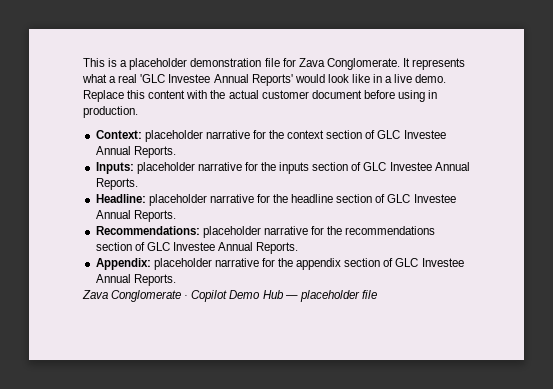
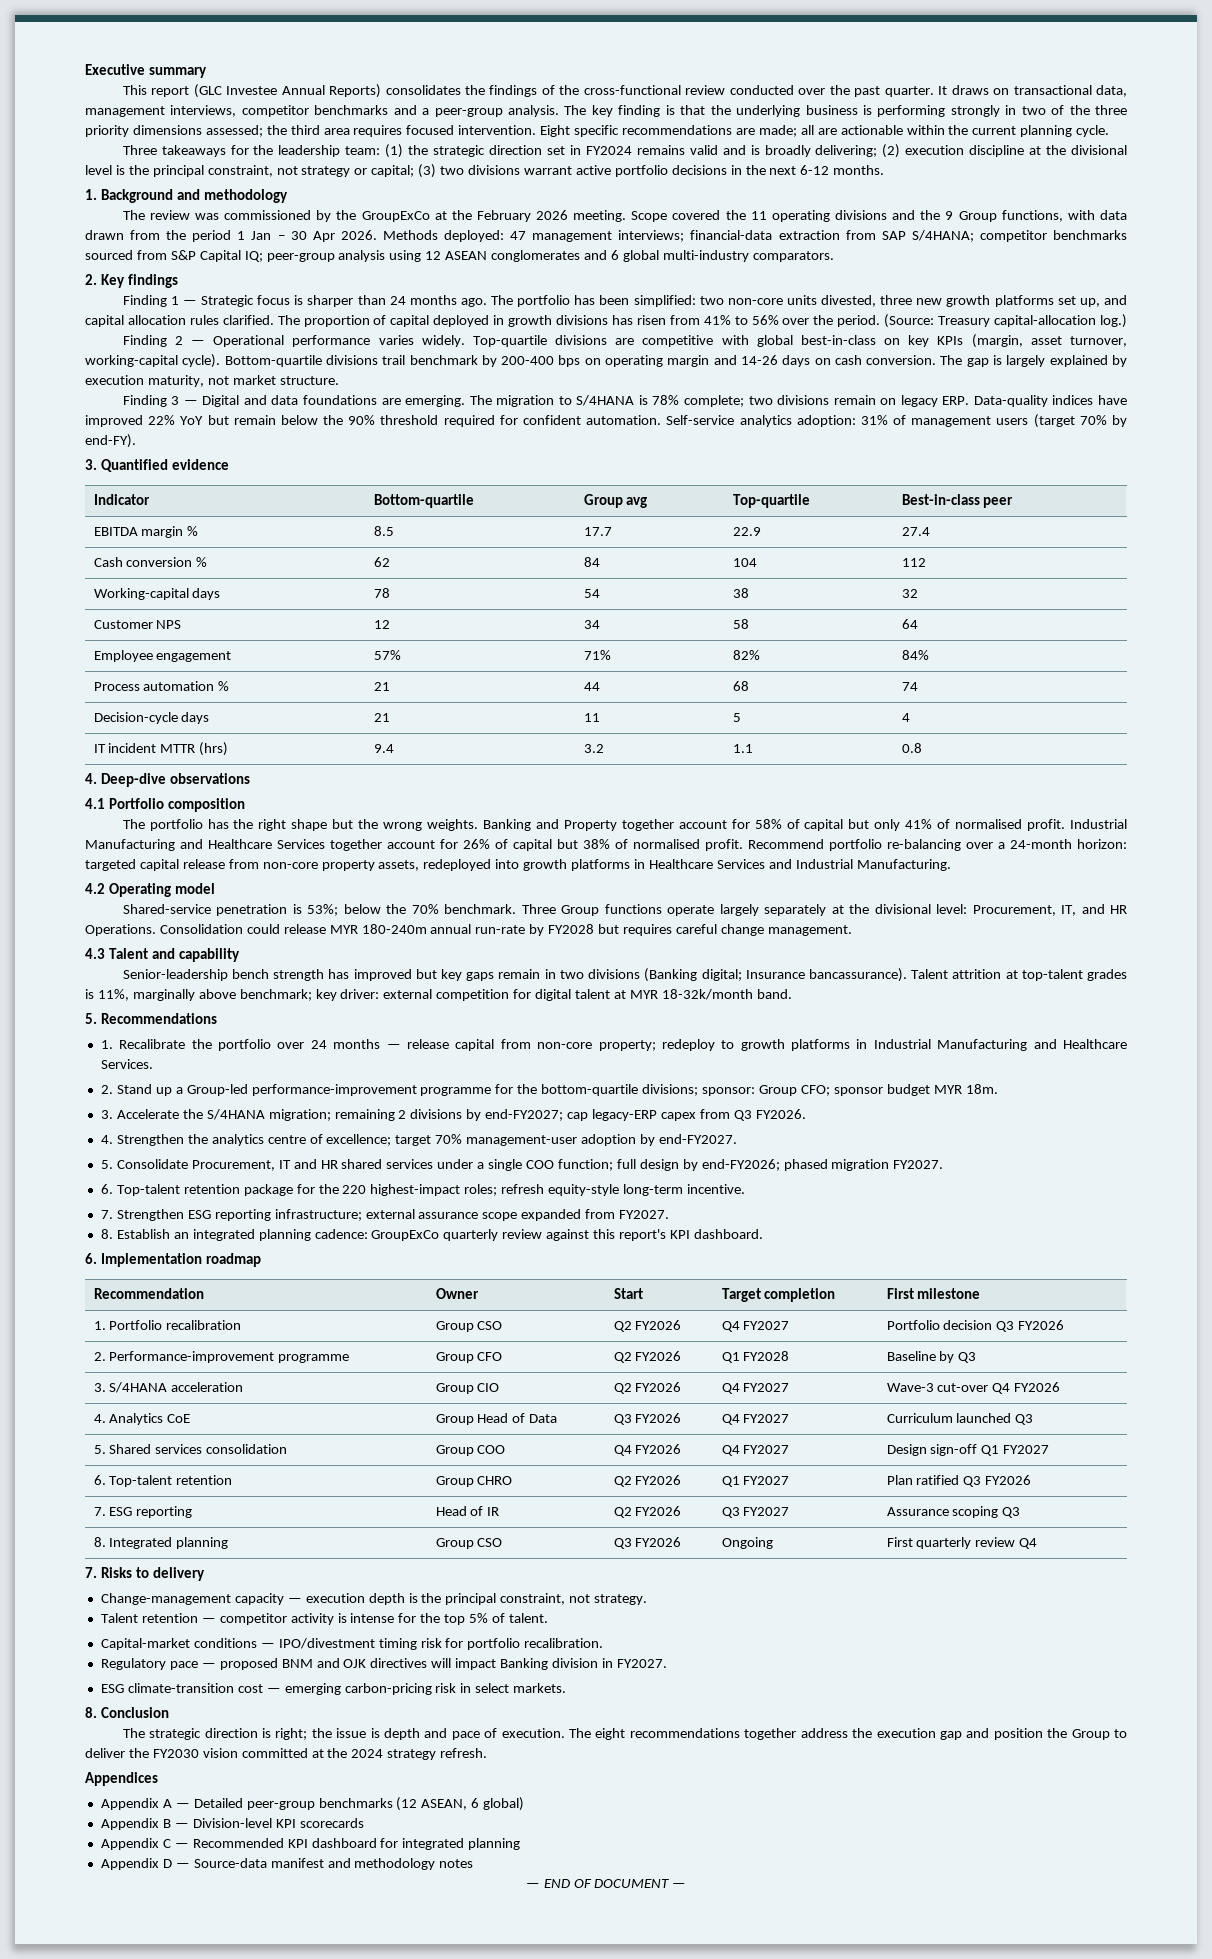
- This is a placeholder demonstration file for Zava Conglomerate. It represents what a real 'GLC Investee Annual Reports' would look like in a live demo. Replace this content with the actual customer document before using in production.
- Context: placeholder narrative for the context section of GLC Investee Annual Reports.
- Inputs: placeholder narrative for the inputs section of GLC Investee Annual Reports.
- Headline: placeholder narrative for the headline section of GLC Investee Annual Reports.
- Recommendations: placeholder narrative for the recommendations section of GLC Investee Annual Reports.
- Appendix: placeholder narrative for the appendix section of GLC Investee Annual Reports.
- Zava Conglomerate · Copilot Demo Hub — placeholder file
+ Executive summary
+ This report (GLC Investee Annual Reports) consolidates the findings of the cross-functional review conducted over the past quarter. It draws on transactional data, management interviews, competitor benchmarks and a peer-group analysis. The key finding is that the underlying business is performing strongly in two of the three priority dimensions assessed; the third area requires focused intervention. Eight specific recommendations are made; all are actionable within the current planning cycle.
+ Three takeaways for the leadership team: (1) the strategic direction set in FY2024 remains valid and is broadly delivering; (2) execution discipline at the divisional level is the principal constraint, not strategy or capital; (3) two divisions warrant active portfolio decisions in the next 6-12 months.
+ 1. Background and methodology
+ The review was commissioned by the GroupExCo at the February 2026 meeting. Scope covered the 11 operating divisions and the 9 Group functions, with data drawn from the period 1 Jan – 30 Apr 2026. Methods deployed: 47 management interviews; financial-data extraction from SAP S/4HANA; competitor benchmarks sourced from S&P Capital IQ; peer-group analysis using 12 ASEAN conglomerates and 6 global multi-industry comparators.
+ 2. Key findings
+ Finding 1 — Strategic focus is sharper than 24 months ago. The portfolio has been simplified: two non-core units divested, three new growth platforms set up, and capital allocation rules clarified. The proportion of capital deployed in growth divisions has risen from 41% to 56% over the period. (Source: Treasury capital-allocation log.)
+ Finding 2 — Operational performance varies widely. Top-quartile divisions are competitive with global best-in-class on key KPIs (margin, asset turnover, working-capital cycle). Bottom-quartile divisions trail benchmark by 200-400 bps on operating margin and 14-26 days on cash conversion. The gap is largely explained by execution maturity, not market structure.
+ Finding 3 — Digital and data foundations are emerging. The migration to S/4HANA is 78% complete; two divisions remain on legacy ERP. Data-quality indices have improved 22% YoY but remain below the 90% threshold required for confident automation. Self-service analytics adoption: 31% of management users (target 70% by end-FY).
+ 3. Quantified evidence
+ Indicator | Bottom-quartile | Group avg | Top-quartile | Best-in-class peer
+ EBITDA margin % | 8.5 | 17.7 | 22.9 | 27.4
+ Cash conversion % | 62 | 84 | 104 | 112
+ Working-capital days | 78 | 54 | 38 | 32
+ Customer NPS | 12 | 34 | 58 | 64
+ Employee engagement | 57% | 71% | 82% | 84%
+ Process automation % | 21 | 44 | 68 | 74
+ Decision-cycle days | 21 | 11 | 5 | 4
+ IT incident MTTR (hrs) | 9.4 | 3.2 | 1.1 | 0.8
+ 4. Deep-dive observations
+ 4.1 Portfolio composition
+ The portfolio has the right shape but the wrong weights. Banking and Property together account for 58% of capital but only 41% of normalised profit. Industrial Manufacturing and Healthcare Services together account for 26% of capital but 38% of normalised profit. Recommend portfolio re-balancing over a 24-month horizon: targeted capital release from non-core property assets, redeployed into growth platforms in Healthcare Services and Industrial Manufacturing.
+ 4.2 Operating model
+ Shared-service penetration is 53%; below the 70% benchmark. Three Group functions operate largely separately at the divisional level: Procurement, IT, and HR Operations. Consolidation could release MYR 180-240m annual run-rate by FY2028 but requires careful change management.
+ 4.3 Talent and capability
+ Senior-leadership bench strength has improved but key gaps remain in two divisions (Banking digital; Insurance bancassurance). Talent attrition at top-talent grades is 11%, marginally above benchmark; key driver: external competition for digital talent at MYR 18-32k/month band.
+ 5. Recommendations
+ 1. Recalibrate the portfolio over 24 months — release capital from non-core property; redeploy to growth platforms in Industrial Manufacturing and Healthcare Services.
+ 2. Stand up a Group-led performance-improvement programme for the bottom-quartile divisions; sponsor: Group CFO; sponsor budget MYR 18m.
+ 3. Accelerate the S/4HANA migration; remaining 2 divisions by end-FY2027; cap legacy-ERP capex from Q3 FY2026.
+ 4. Strengthen the analytics centre of excellence; target 70% management-user adoption by end-FY2027.
+ 5. Consolidate Procurement, IT and HR shared services under a single COO function; full design by end-FY2026; phased migration FY2027.
+ 6. Top-talent retention package for the 220 highest-impact roles; refresh equity-style long-term incentive.
+ 7. Strengthen ESG reporting infrastructure; external assurance scope expanded from FY2027.
+ 8. Establish an integrated planning cadence: GroupExCo quarterly review against this report's KPI dashboard.
+ 6. Implementation roadmap
+ Recommendation | Owner | Start | Target completion | First milestone
+ 1. Portfolio recalibration | Group CSO | Q2 FY2026 | Q4 FY2027 | Portfolio decision Q3 FY2026
+ 2. Performance-improvement programme | Group CFO | Q2 FY2026 | Q1 FY2028 | Baseline by Q3
+ 3. S/4HANA acceleration | Group CIO | Q2 FY2026 | Q4 FY2027 | Wave-3 cut-over Q4 FY2026
+ 4. Analytics CoE | Group Head of Data | Q3 FY2026 | Q4 FY2027 | Curriculum launched Q3
+ 5. Shared services consolidation | Group COO | Q4 FY2026 | Q4 FY2027 | Design sign-off Q1 FY2027
+ 6. Top-talent retention | Group CHRO | Q2 FY2026 | Q1 FY2027 | Plan ratified Q3 FY2026
+ 7. ESG reporting | Head of IR | Q2 FY2026 | Q3 FY2027 | Assurance scoping Q3
+ 8. Integrated planning | Group CSO | Q3 FY2026 | Ongoing | First quarterly review Q4
+ 7. Risks to delivery
+ Change-management capacity — execution depth is the principal constraint, not strategy.
+ Talent retention — competitor activity is intense for the top 5% of talent.
+ Capital-market conditions — IPO/divestment timing risk for portfolio recalibration.
+ Regulatory pace — proposed BNM and OJK directives will impact Banking division in FY2027.
+ ESG climate-transition cost — emerging carbon-pricing risk in select markets.
+ 8. Conclusion
+ The strategic direction is right; the issue is depth and pace of execution. The eight recommendations together address the execution gap and position the Group to deliver the FY2030 vision committed at the 2024 strategy refresh.
+ Appendices
+ Appendix A — Detailed peer-group benchmarks (12 ASEAN, 6 global)
+ Appendix B — Division-level KPI scorecards
+ Appendix C — Recommended KPI dashboard for integrated planning
+ Appendix D — Source-data manifest and methodology notes
+ — END OF DOCUMENT —

